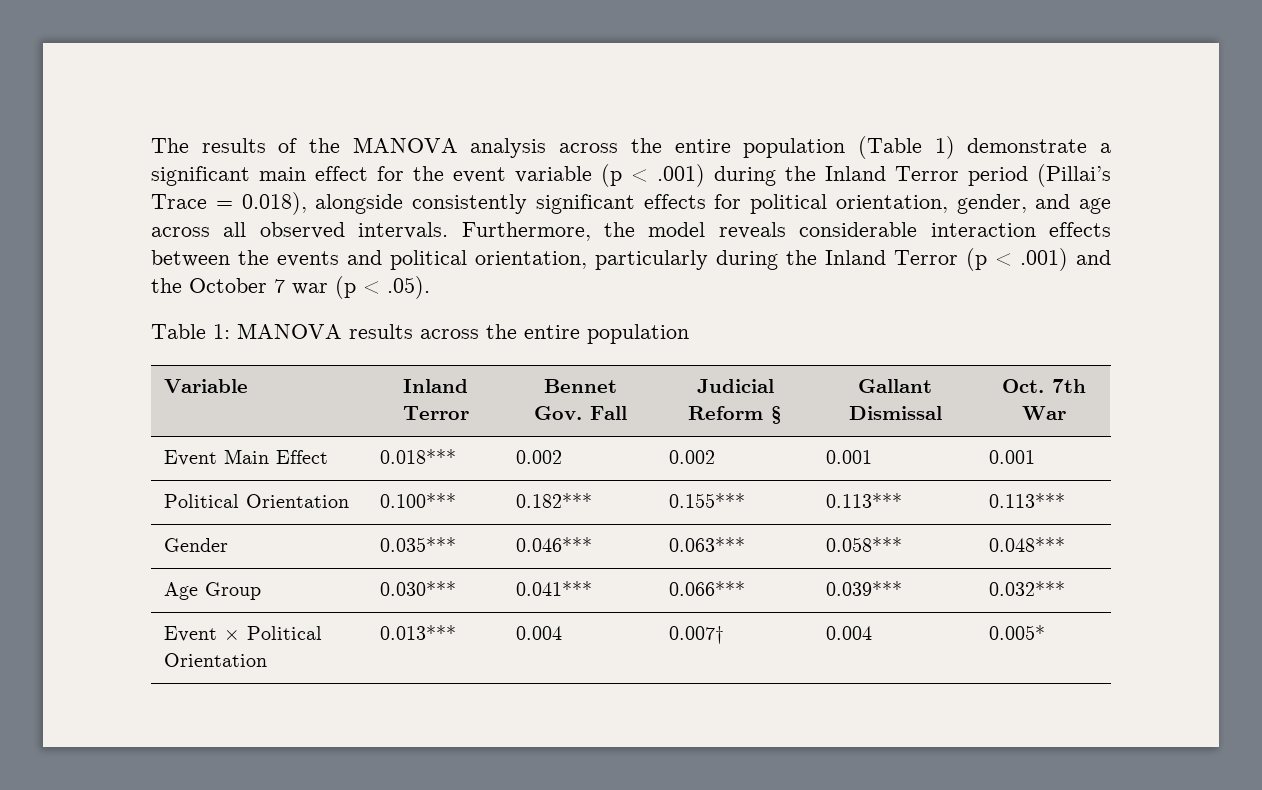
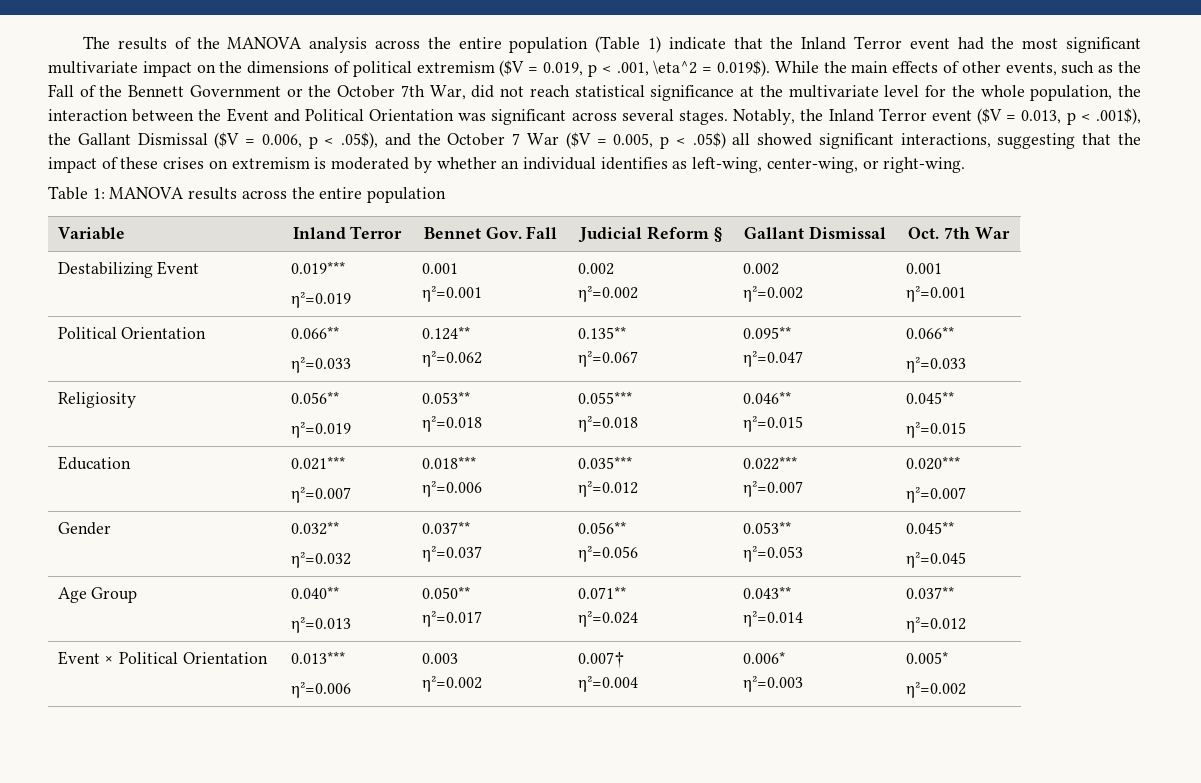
- The results of the MANOVA analysis across the entire population (Table 1) demonstrate a significant main effect for the event variable (p < .001) during the Inland Terror period (Pillai’s Trace = 0.018), alongside consistently significant effects for political orientation, gender, and age across all observed intervals. Furthermore, the model reveals considerable interaction effects between the events and political orientation, particularly during the Inland Terror (p < .001) and the October 7 war (p < .05).
+ The results of the MANOVA analysis across the entire population (Table 1) indicate that the Inland Terror event had the most significant multivariate impact on the dimensions of political extremism ($V = 0.019, p < .001, \eta^2 = 0.019$). While the main effects of other events, such as the Fall of the Bennett Government or the October 7th War, did not reach statistical significance at the multivariate level for the whole population, the interaction between the Event and Political Orientation was significant across several stages. Notably, the Inland Terror event ($V = 0.013, p < .001$), the Gallant Dismissal ($V = 0.006, p < .05$), and the October 7 War ($V = 0.005, p < .05$) all showed significant interactions, suggesting that the impact of these crises on extremism is moderated by whether an individual identifies as left-wing, center-wing, or right-wing.
- Event Main Effect | 0.018*** | 0.002 | 0.002 | 0.001 | 0.001
- Political Orientation | 0.100*** | 0.182*** | 0.155*** | 0.113*** | 0.113***
- Gender | 0.035*** | 0.046*** | 0.063*** | 0.058*** | 0.048***
- Age Group | 0.030*** | 0.041*** | 0.066*** | 0.039*** | 0.032***
+ Destabilizing Event | 0.019***
+ η²=0.019 | 0.001
+ η²=0.001 | 0.002
+ η²=0.002 | 0.002
+ η²=0.002 | 0.001
+ η²=0.001
+ Political Orientation | 0.066**
+ η²=0.033 | 0.124**
+ η²=0.062 | 0.135**
+ η²=0.067 | 0.095**
+ η²=0.047 | 0.066**
+ η²=0.033
+ Religiosity | 0.056**
+ η²=0.019 | 0.053**
+ η²=0.018 | 0.055***
+ η²=0.018 | 0.046**
+ η²=0.015 | 0.045**
+ η²=0.015
+ Education | 0.021***
+ η²=0.007 | 0.018***
+ η²=0.006 | 0.035***
+ η²=0.012 | 0.022***
+ η²=0.007 | 0.020***
+ η²=0.007
+ Gender | 0.032**
+ η²=0.032 | 0.037**
+ η²=0.037 | 0.056**
+ η²=0.056 | 0.053**
+ η²=0.053 | 0.045**
+ η²=0.045
+ Age Group | 0.040**
+ η²=0.013 | 0.050**
+ η²=0.017 | 0.071**
+ η²=0.024 | 0.043**
+ η²=0.014 | 0.037**
+ η²=0.012
- Event × Political Orientation | 0.013*** | 0.004 | 0.007† | 0.004 | 0.005*
+ Event × Political Orientation | 0.013***
+ η²=0.006 | 0.003
+ η²=0.002 | 0.007†
+ η²=0.004 | 0.006*
+ η²=0.003 | 0.005*
+ η²=0.002

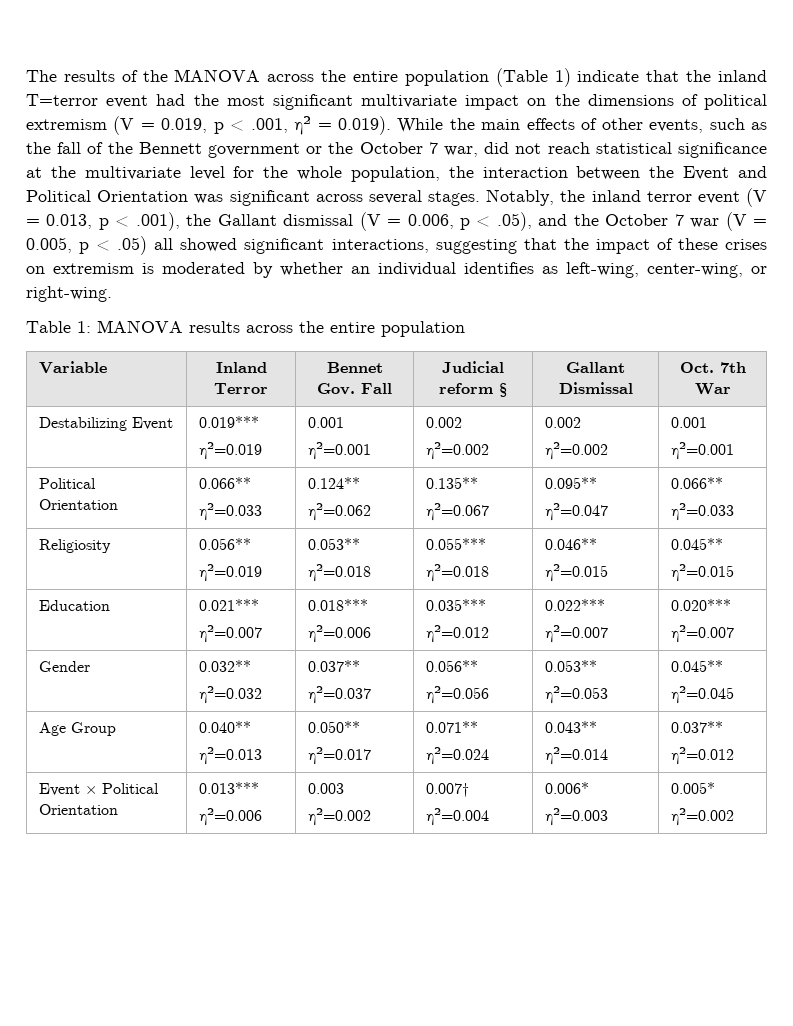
- The results of the MANOVA analysis across the entire population (Table 1) indicate that the Inland Terror event had the most significant multivariate impact on the dimensions of political extremism ($V = 0.019, p < .001, \eta^2 = 0.019$). While the main effects of other events, such as the Fall of the Bennett Government or the October 7th War, did not reach statistical significance at the multivariate level for the whole population, the interaction between the Event and Political Orientation was significant across several stages.
+ The results of the MANOVA across the entire population (Table 1) indicate that the inland T=terror event had the most significant multivariate impact on the dimensions of political extremism (V = 0.019, p < .001, η² = 0.019). While the main effects of other events, such as the fall of the Bennett government or the October 7 war, did not reach statistical significance at the multivariate level for the whole population, the interaction between the Event and Political Orientation was significant across several stages.
- Notably, the Inland Terror event ($V = 0.013, p < .001$), the Gallant Dismissal ($V = 0.006, p < .05$), and the October 7 War ($V = 0.005, p < .05$) all showed significant interactions, suggesting that the impact of these crises on extremism is moderated by whether an individual identifies as left-wing, center-wing, or right-wing.
+ Notably, the inland terror event (V = 0.013, p < .001), the Gallant dismissal (V = 0.006, p < .05), and the October 7 war (V = 0.005, p < .05) all showed significant interactions, suggesting that the impact of these crises on extremism is moderated by whether an individual identifies as left-wing, center-wing, or right-wing.
- Variable | Inland Terror | Bennet Gov. Fall | Judicial Reform § | Gallant Dismissal | Oct. 7th War
+ Variable | Inland Terror | Bennet Gov. Fall | Judicial reform § | Gallant Dismissal | Oct. 7th War

